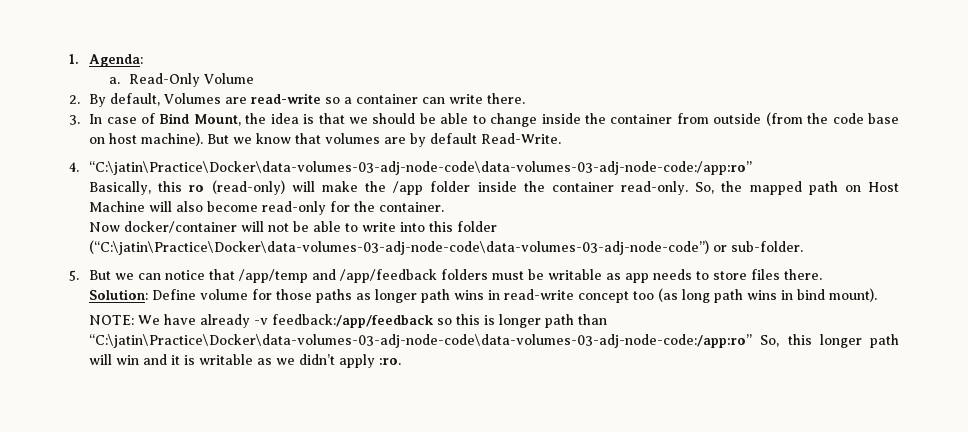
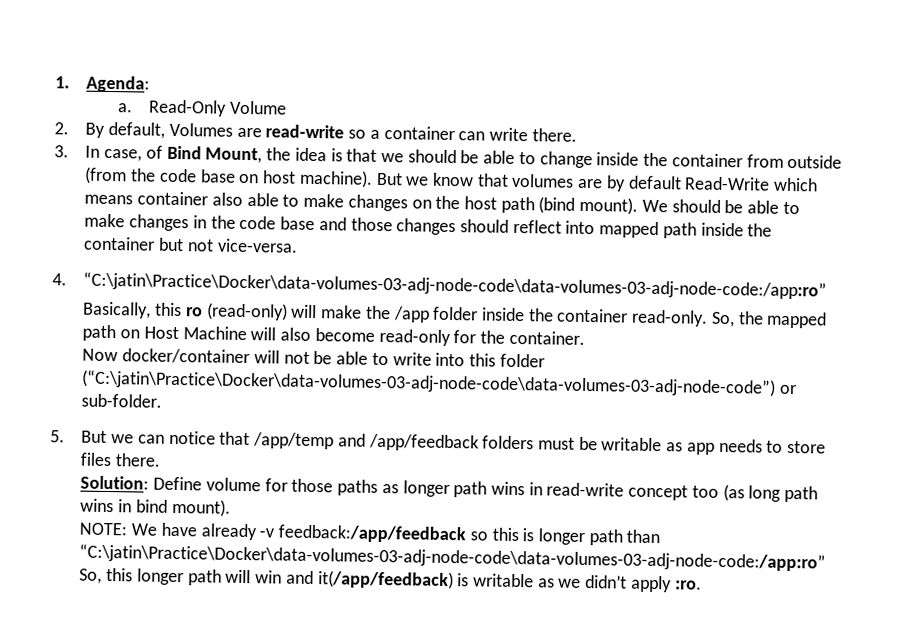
- 3. In case of Bind Mount, the idea is that we should be able to change inside the container from outside (from the code base on host machine).
+ 3. In case, of Bind Mount, the idea is that we should be able to change inside the container from outside (from the code base on host machine).
- But we know that volumes are by default Read-Write.
+ But we know that volumes are by default Read-Write which means container also able to make changes on the host path (bind mount). We should be able to make changes in the code base and those changes should reflect into mapped path inside the container but not vice-versa.
- NOTE: We have already -v feedback:/app/feedback so this is longer path than “C:\jatin\Practice\Docker\data-volumes-03-adj-node-code\data-volumes-03-adj-node-code:/app:ro” So, this longer path will win and it is writable as we didn’t apply :ro.
+ NOTE: We have already -v feedback:/app/feedback so this is longer path than “C:\jatin\Practice\Docker\data-volumes-03-adj-node-code\data-volumes-03-adj-node-code:/app:ro” So, this longer path will win and it(/app/feedback) is writable as we didn’t apply :ro.

